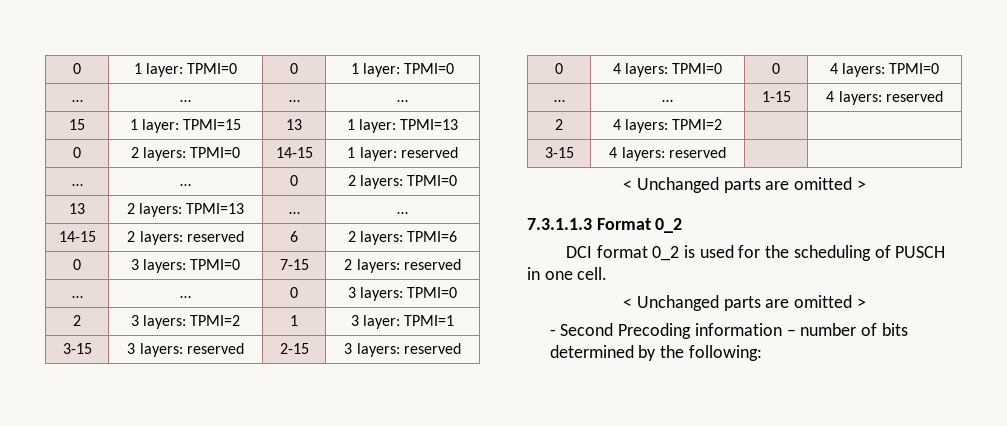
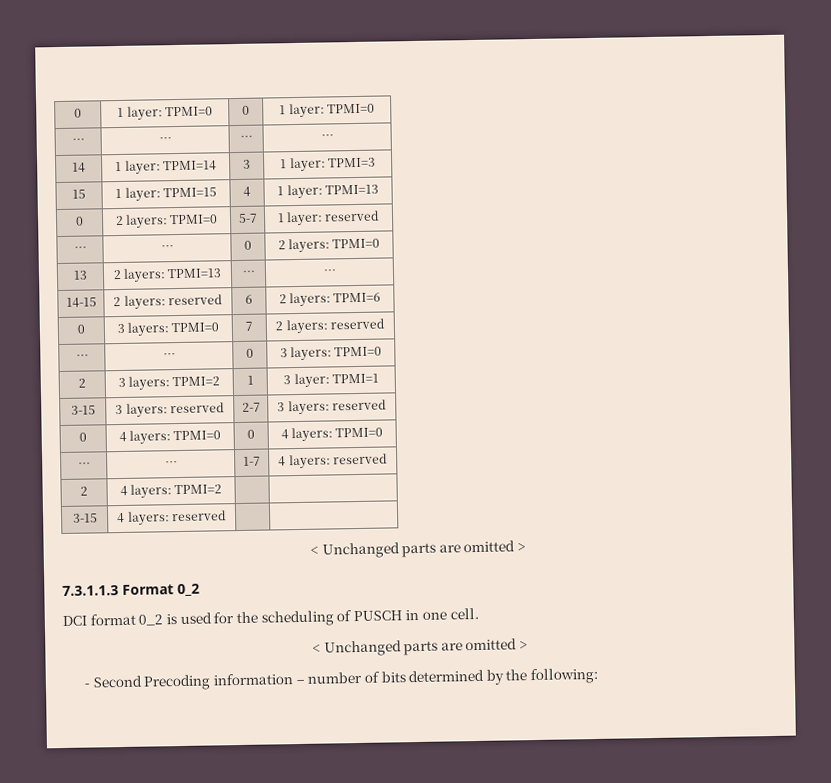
+ 14 | 1 layer: TPMI=14 | 3 | 1 layer: TPMI=3
- 15 | 1 layer: TPMI=15 | 13 | 1 layer: TPMI=13
+ 15 | 1 layer: TPMI=15 | 4 | 1 layer: TPMI=13
- 0 | 2 layers: TPMI=0 | 14-15 | 1 layer: reserved
+ 0 | 2 layers: TPMI=0 | 5-7 | 1 layer: reserved
- 0 | 3 layers: TPMI=0 | 7-15 | 2 layers: reserved
+ 0 | 3 layers: TPMI=0 | 7 | 2 layers: reserved
- 3-15 | 3 layers: reserved | 2-15 | 3 layers: reserved
+ 3-15 | 3 layers: reserved | 2-7 | 3 layers: reserved
- … | … | 1-15 | 4 layers: reserved
+ … | … | 1-7 | 4 layers: reserved

